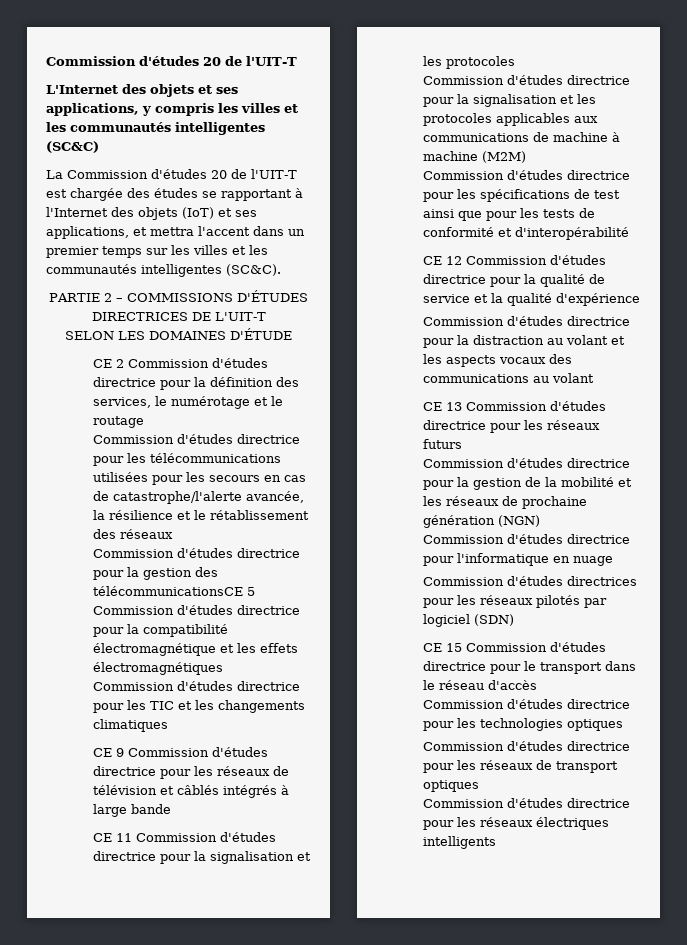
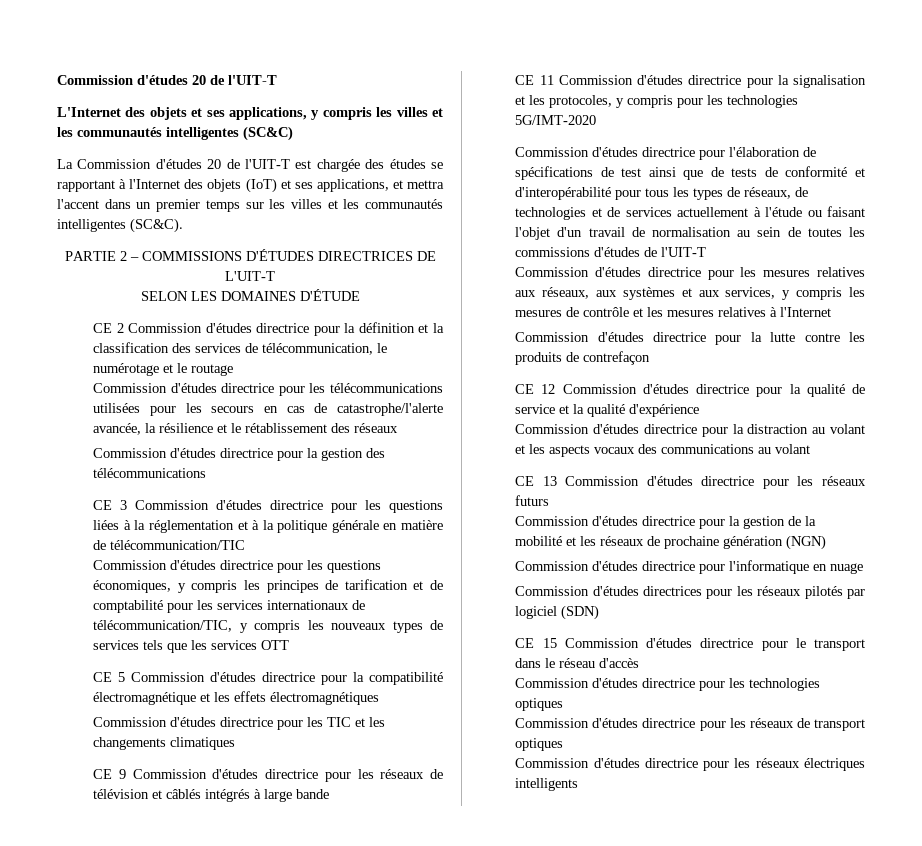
- CE 2 Commission d'études directrice pour la définition des services, le numérotage et le routage
+ CE 2 Commission d'études directrice pour la définition et la classification des services de télécommunication, le numérotage et le routage
- Commission d'études directrice pour la gestion des télécommunicationsCE 5 Commission d'études directrice pour la compatibilité électromagnétique et les effets électromagnétiques
+ Commission d'études directrice pour la gestion des télécommunications
+ CE 3 Commission d'études directrice pour les questions liées à la réglementation et à la politique générale en matière de télécommunication/TIC
+ Commission d'études directrice pour les questions économiques, y compris les principes de tarification et de comptabilité pour les services internationaux de télécommunication/TIC, y compris les nouveaux types de services tels que les services OTT
+ CE 5 Commission d'études directrice pour la compatibilité électromagnétique et les effets électromagnétiques
- CE 11 Commission d'études directrice pour la signalisation et les protocoles
- Commission d'études directrice pour la signalisation et les protocoles applicables aux communications de machine à machine (M2M)
- Commission d'études directrice pour les spécifications de test ainsi que pour les tests de conformité et d'interopérabilité
+ CE 11 Commission d'études directrice pour la signalisation et les protocoles, y compris pour les technologies 5G/IMT-2020
+ Commission d'études directrice pour l'élaboration de spécifications de test ainsi que de tests de conformité et d'interopérabilité pour tous les types de réseaux, de technologies et de services actuellement à l'étude ou faisant l'objet d'un travail de normalisation au sein de toutes les commissions d'études de l'UIT-T
+ Commission d'études directrice pour les mesures relatives aux réseaux, aux systèmes et aux services, y compris les mesures de contrôle et les mesures relatives à l'Internet
+ Commission d'études directrice pour la lutte contre les produits de contrefaçon

